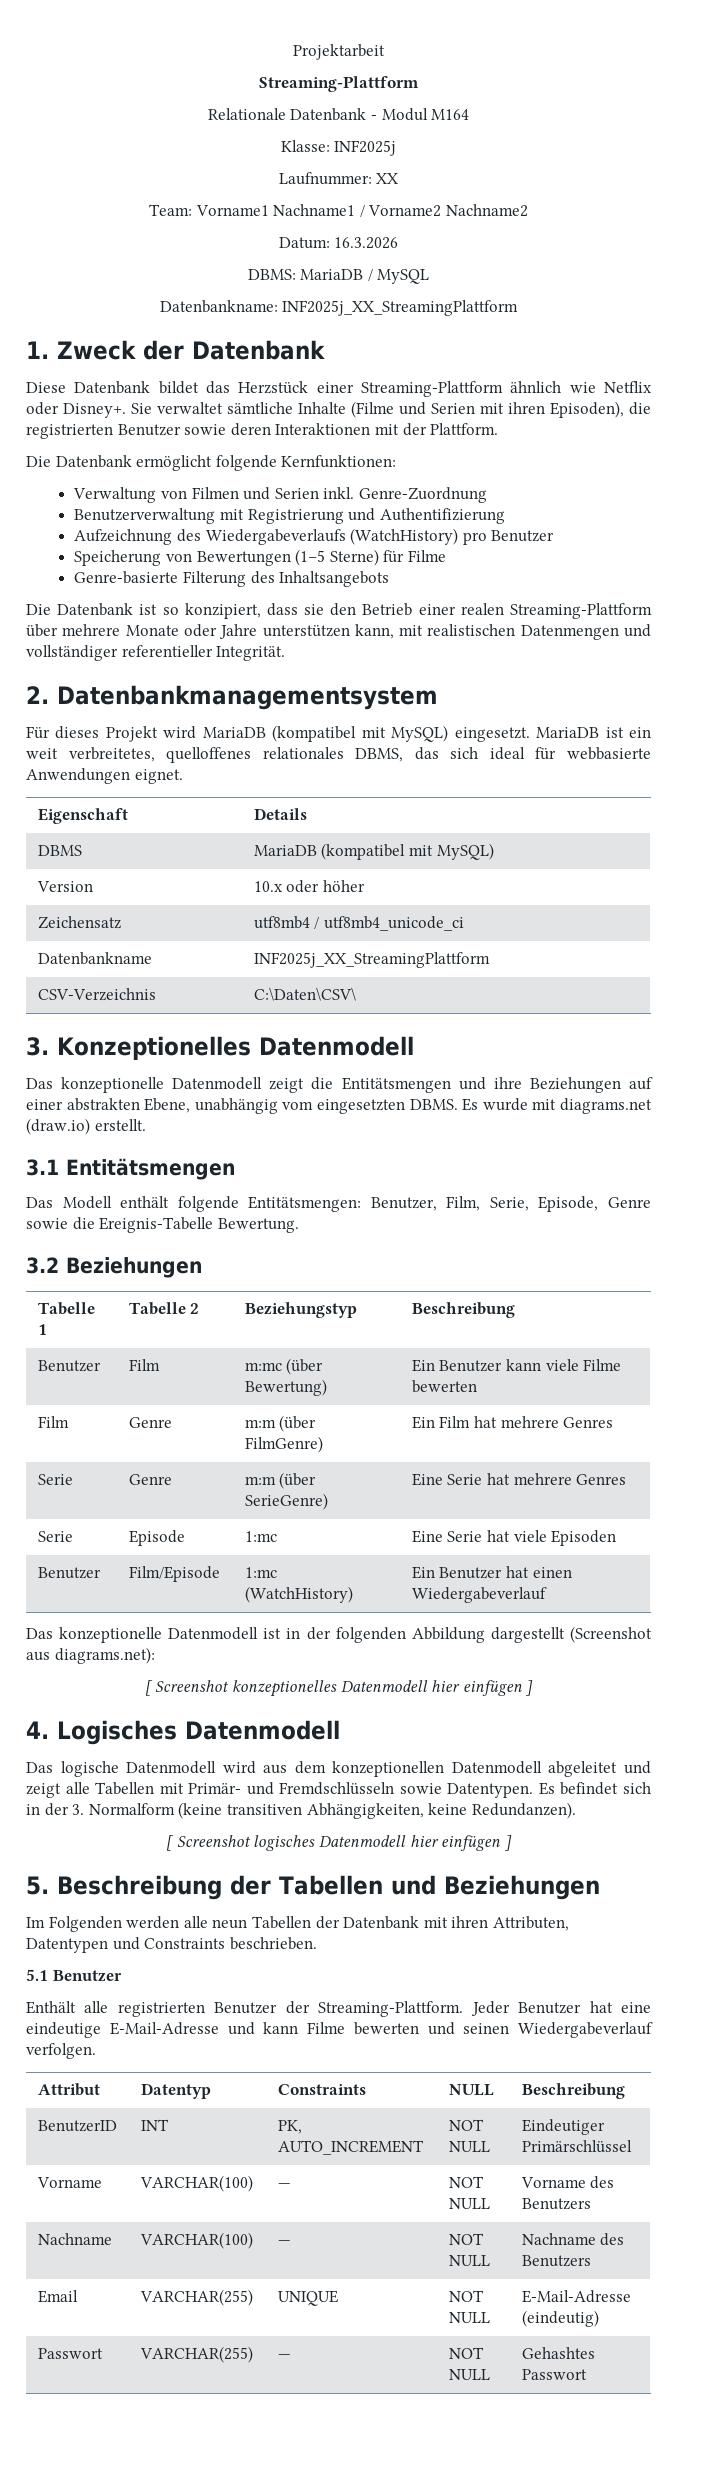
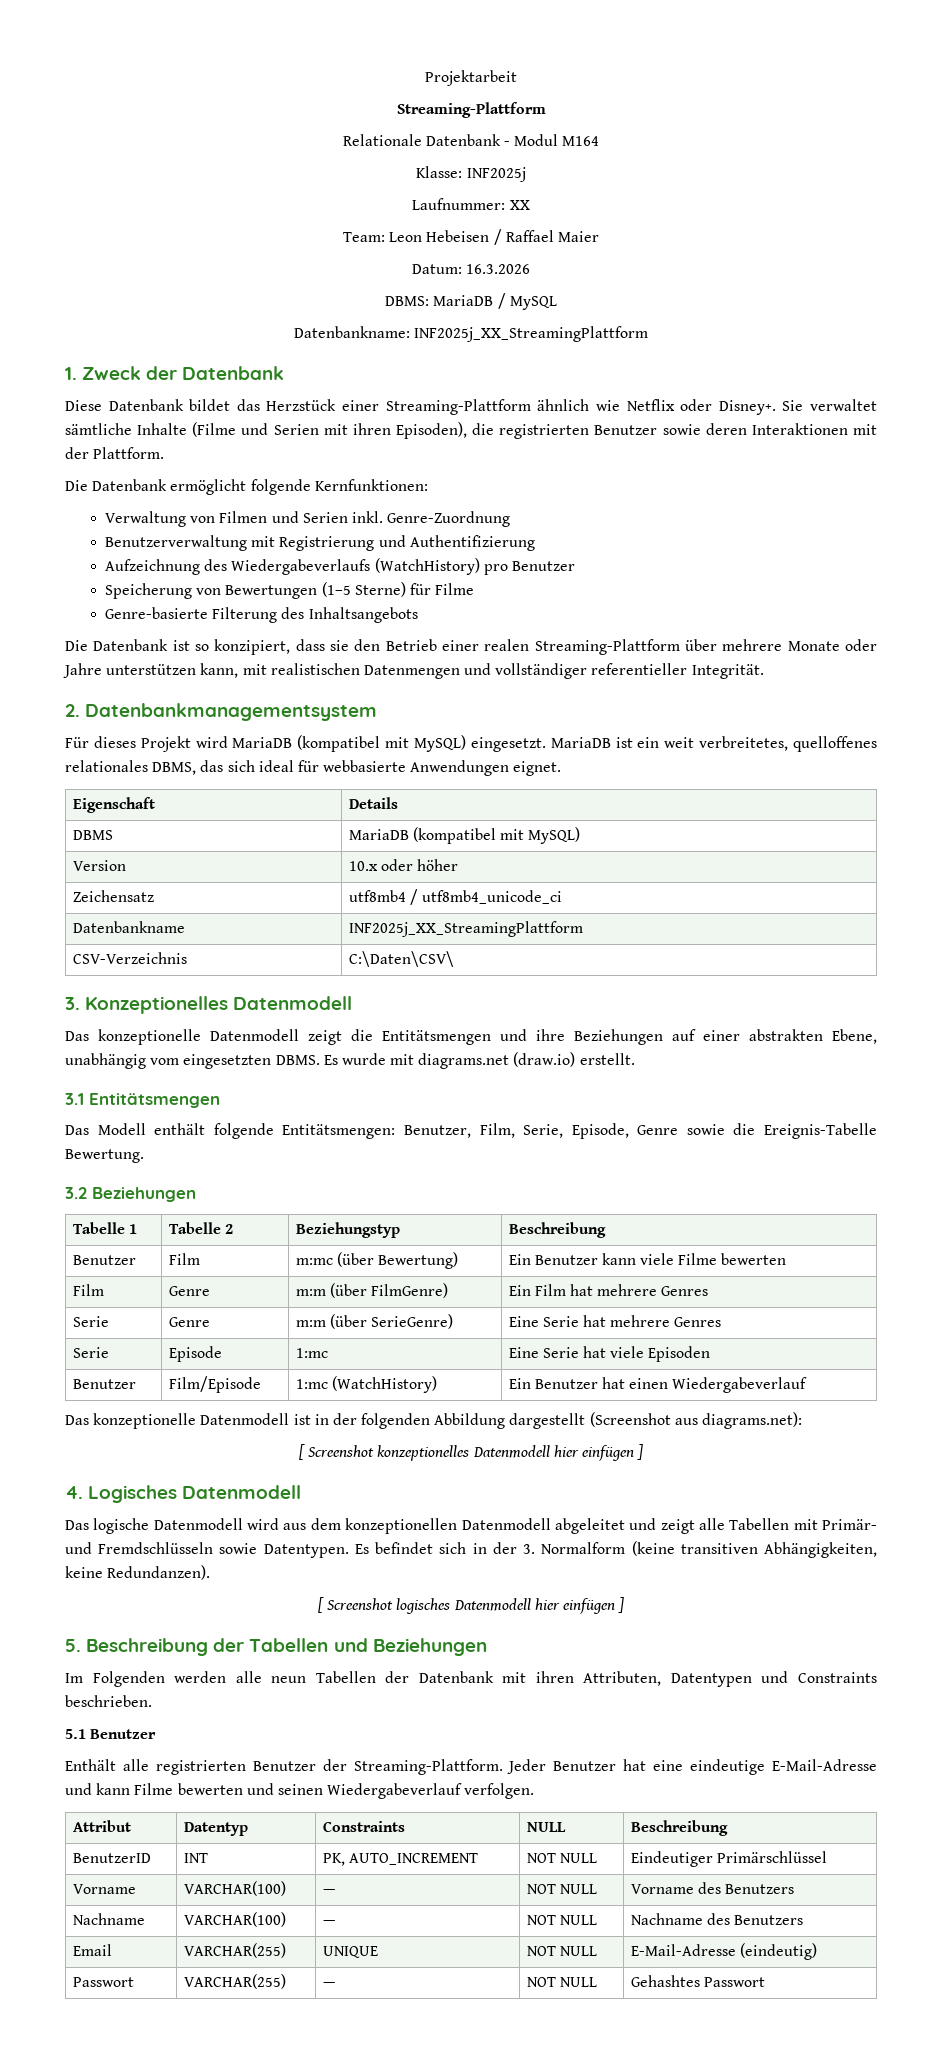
- Team: Vorname1 Nachname1 / Vorname2 Nachname2
+ Team: Leon Hebeisen / Raffael Maier

